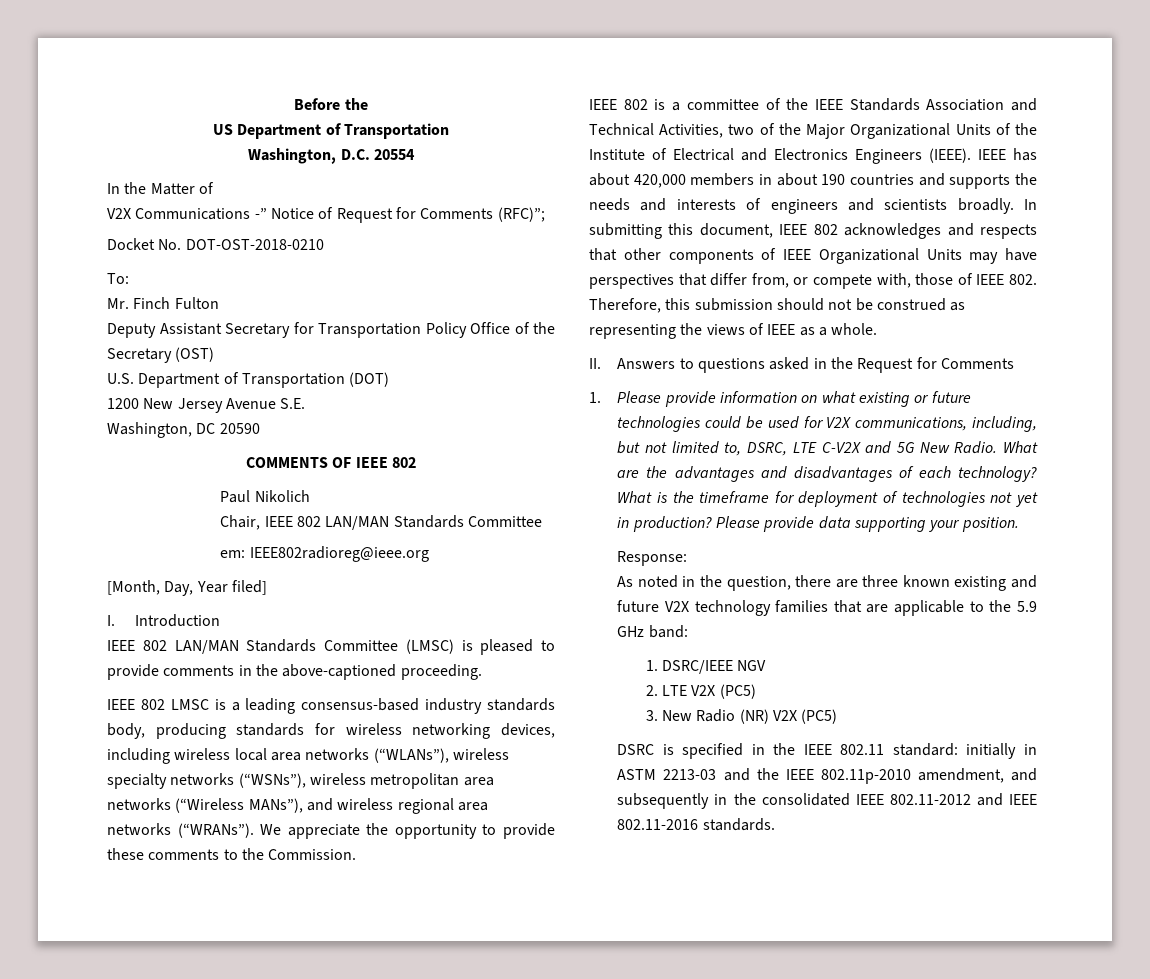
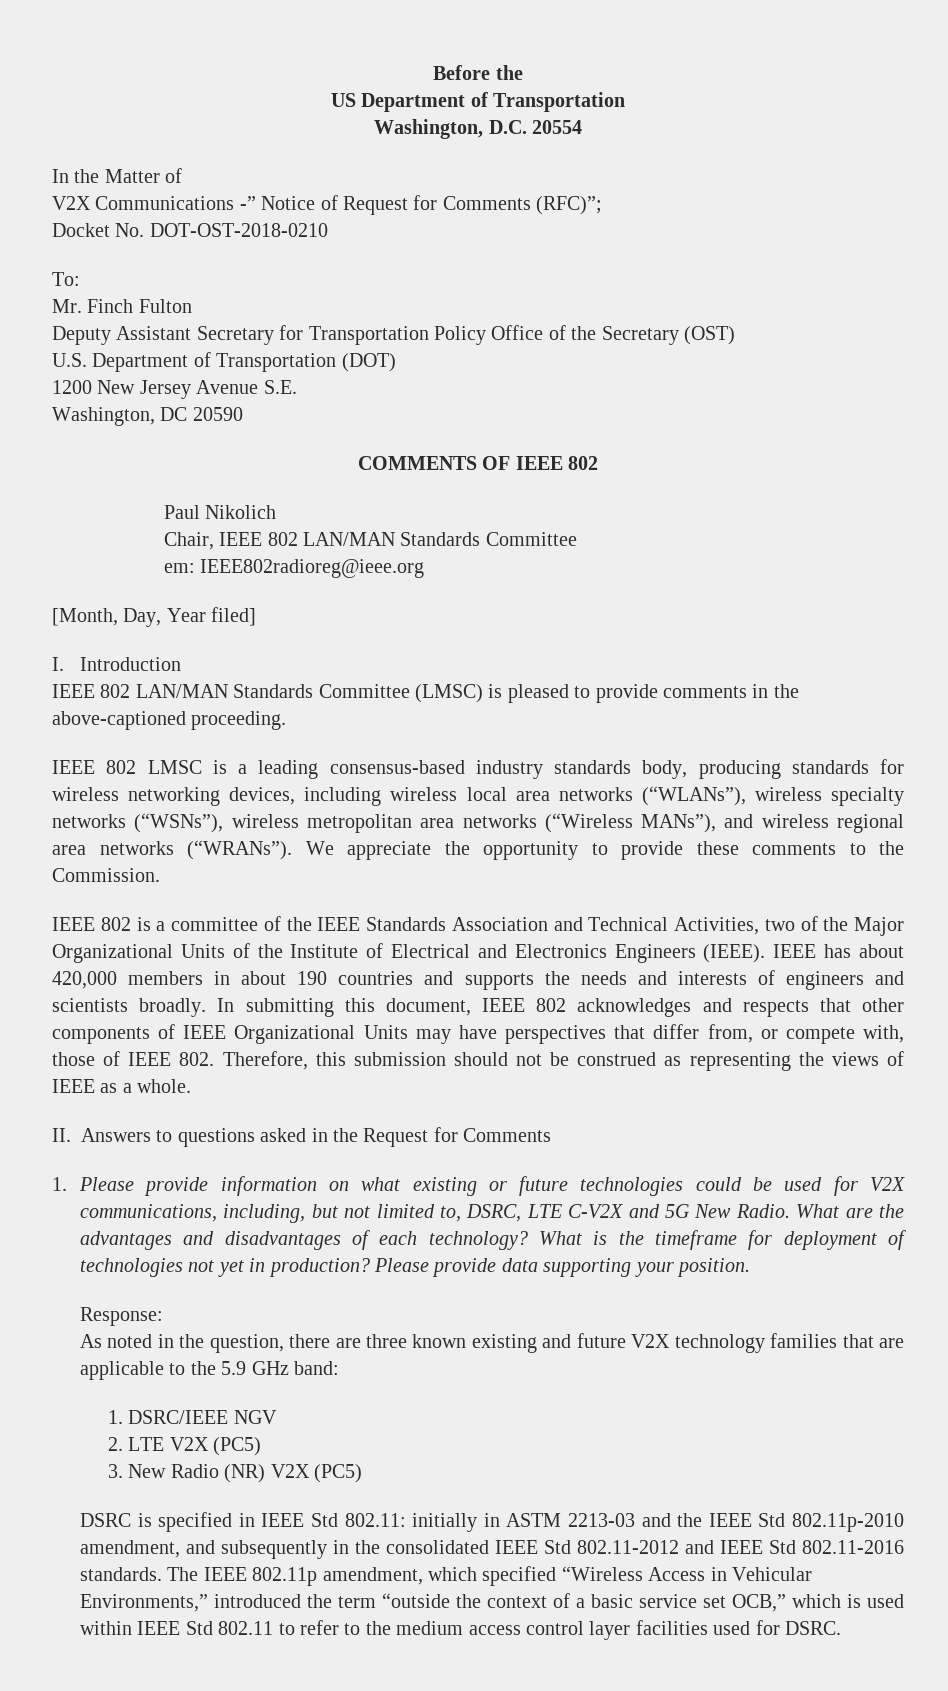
- DSRC is specified in the IEEE 802.11 standard: initially in ASTM 2213-03 and the IEEE 802.11p-2010 amendment, and subsequently in the consolidated IEEE 802.11-2012 and IEEE 802.11-2016 standards.
+ DSRC is specified in IEEE Std 802.11: initially in ASTM 2213-03 and the IEEE Std 802.11p-2010 amendment, and subsequently in the consolidated IEEE Std 802.11-2012 and IEEE Std 802.11-2016 standards.
+ The IEEE 802.11p amendment, which specified “Wireless Access in Vehicular Environments,” introduced the term “outside the context of a basic service set OCB,” which is used within IEEE Std 802.11 to refer to the medium access control layer facilities used for DSRC.

